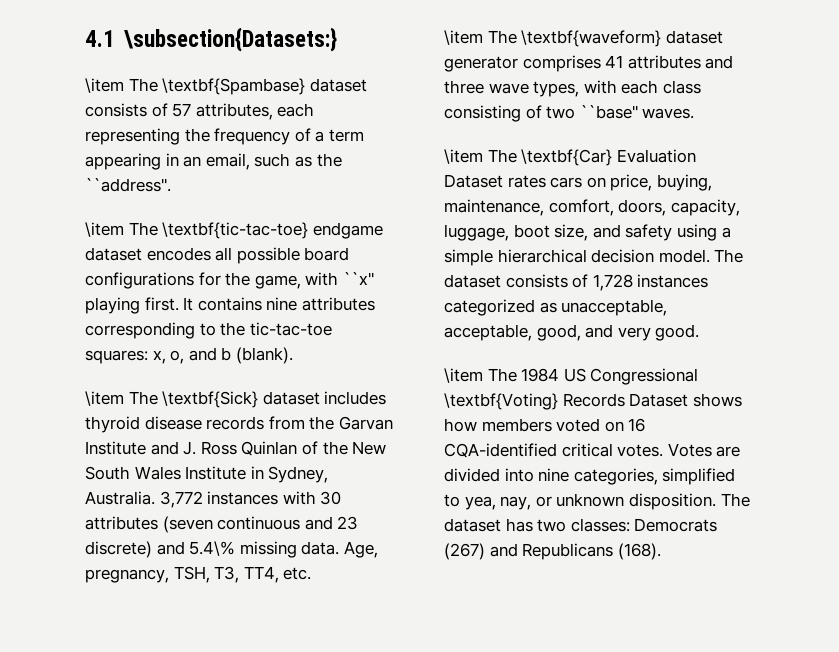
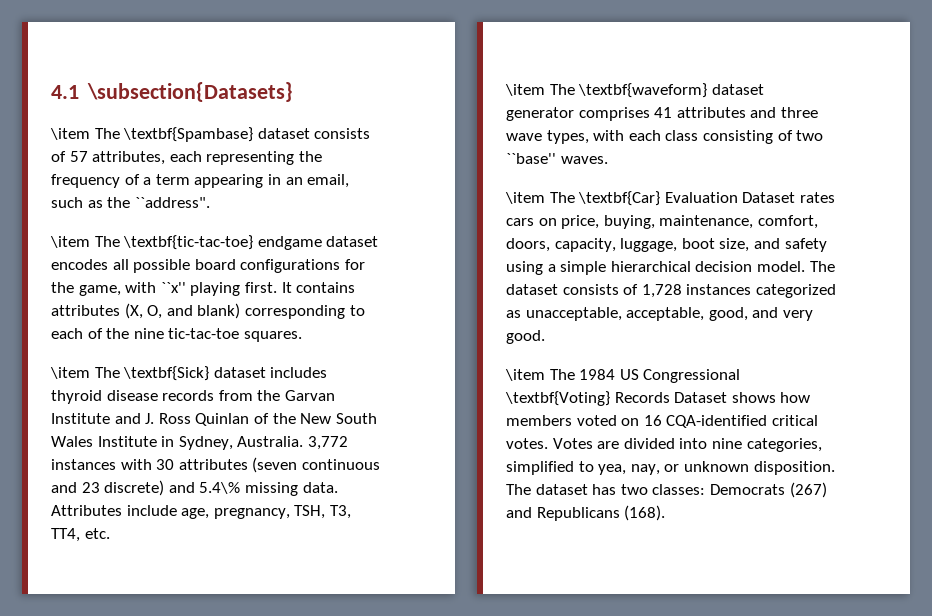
- 4.1 \subsection{Datasets:}
+ 4.1 \subsection{Datasets}
- It contains nine attributes corresponding to the tic-tac-toe squares: x, o, and b (blank).
+ It contains attributes (X, O, and blank) corresponding to each of the nine tic-tac-toe squares.
- Age, pregnancy, TSH, T3, TT4, etc.
+ Attributes include age, pregnancy, TSH, T3, TT4, etc.

